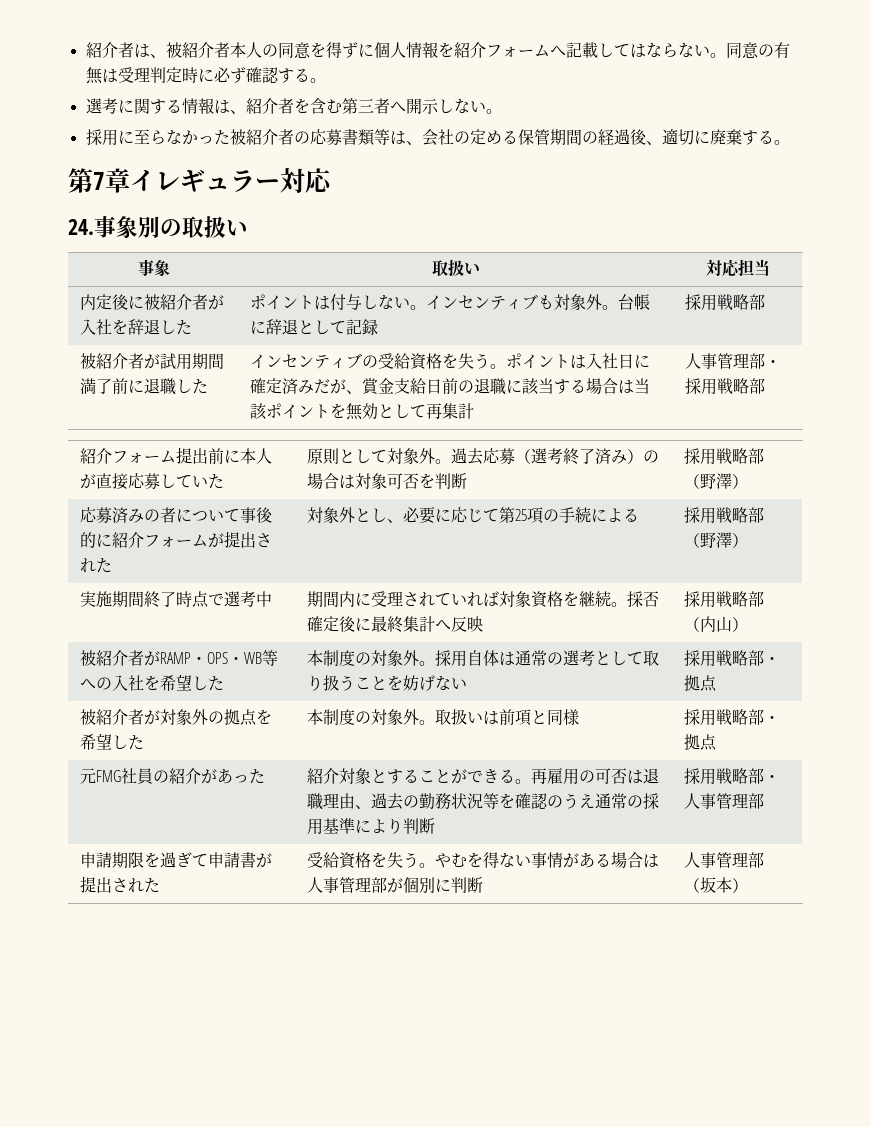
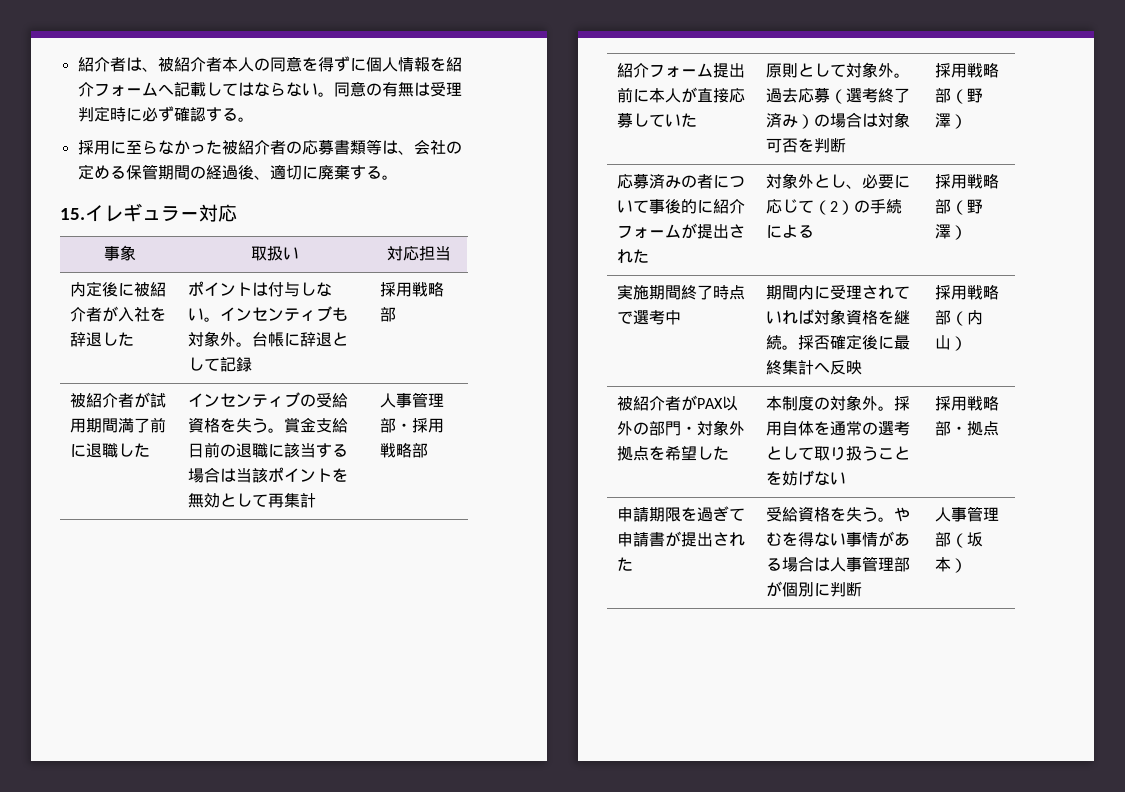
- 選考に関する情報は、紹介者を含む第三者へ開示しない。
- 第7章イレギュラー対応
+ 15.イレギュラー対応
- 24.事象別の取扱い
- ポイントは入社日に確定済みだが、賞金支給日前の退職に該当する場合は当該ポイントを無効として再集計
+ 賞金支給日前の退職に該当する場合は当該ポイントを無効として再集計
- 応募済みの者について事後的に紹介フォームが提出された | 対象外とし、必要に応じて第25項の手続による | 採用戦略部（野澤）
+ 応募済みの者について事後的に紹介フォームが提出された | 対象外とし、必要に応じて（2）の手続による | 採用戦略部（野澤）
- 被紹介者がRAMP・OPS・WB等への入社を希望した | 本制度の対象外。採用自体は通常の選考として取り扱うことを妨げない | 採用戦略部・拠点
+ 被紹介者がPAX以外の部門・対象外拠点を希望した | 本制度の対象外。採用自体を通常の選考として取り扱うことを妨げない | 採用戦略部・拠点
- 被紹介者が対象外の拠点を希望した | 本制度の対象外。取扱いは前項と同様 | 採用戦略部・拠点
- 元FMG社員の紹介があった | 紹介対象とすることができる。再雇用の可否は退職理由、過去の勤務状況等を確認のうえ通常の採用基準により判断 | 採用戦略部・人事管理部

